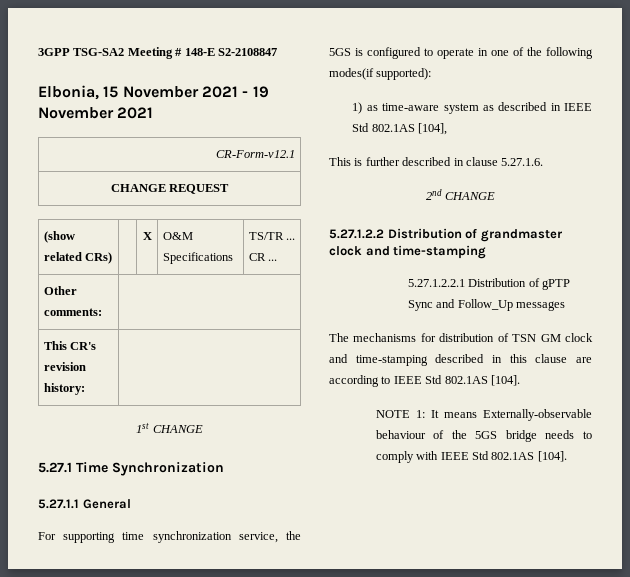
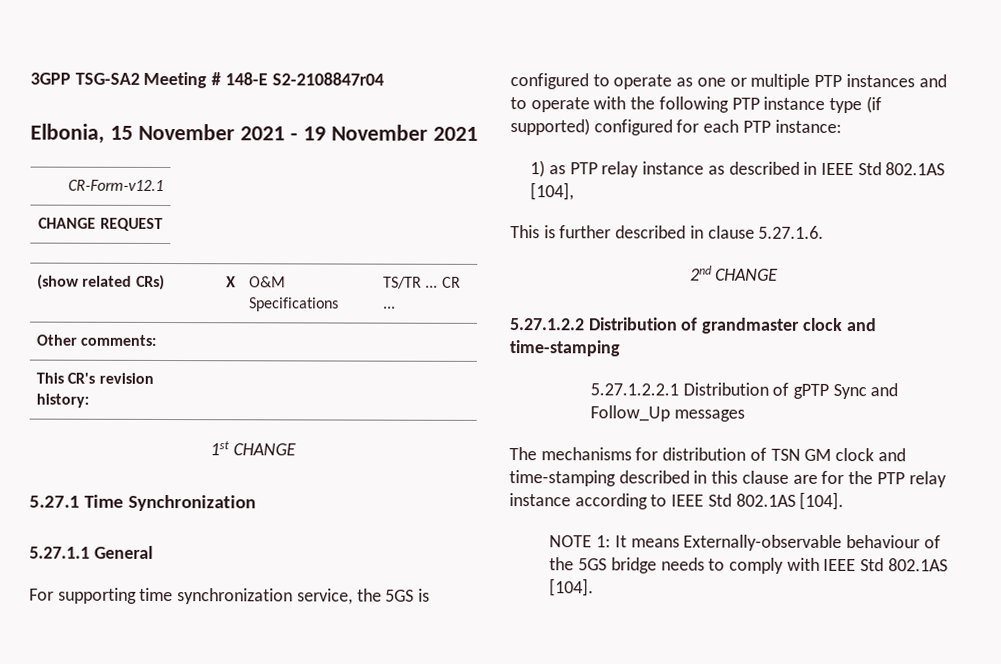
- 3GPP TSG-SA2 Meeting # 148-E S2-2108847
+ 3GPP TSG-SA2 Meeting # 148-E S2-2108847r04
- For supporting time synchronization service, the 5GS is configured to operate in one of the following modes(if supported):
+ For supporting time synchronization service, the 5GS is configured to operate as one or multiple PTP instances and to operate with the following PTP instance type (if supported) configured for each PTP instance:
- 1) as time-aware system as described in IEEE Std 802.1AS [104],
+ 1) as PTP relay instance as described in IEEE Std 802.1AS [104],
- The mechanisms for distribution of TSN GM clock and time-stamping described in this clause are according to IEEE Std 802.1AS [104].
+ The mechanisms for distribution of TSN GM clock and time-stamping described in this clause are for the PTP relay instance according to IEEE Std 802.1AS [104].

